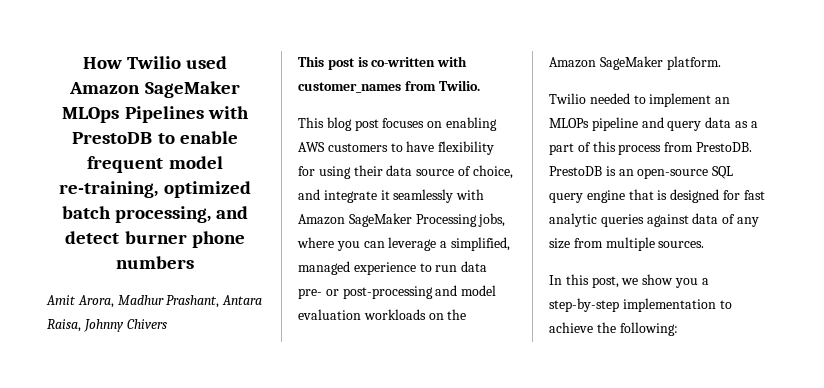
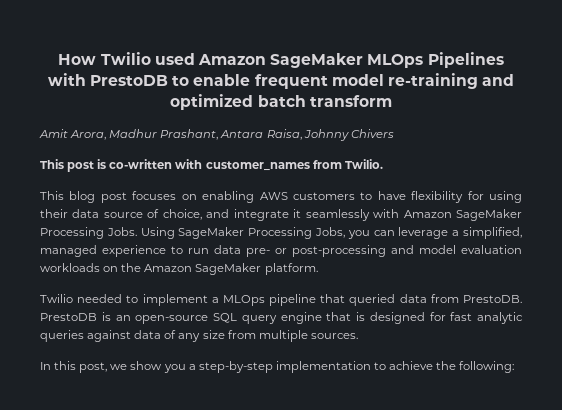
- How Twilio used Amazon SageMaker MLOps Pipelines with PrestoDB to enable frequent model re-training, optimized batch processing, and detect burner phone numbers
+ How Twilio used Amazon SageMaker MLOps Pipelines with PrestoDB to enable frequent model re-training and optimized batch transform
- This blog post focuses on enabling AWS customers to have flexibility for using their data source of choice, and integrate it seamlessly with Amazon SageMaker Processing jobs, where you can leverage a simplified, managed experience to run data pre- or post-processing and model evaluation workloads on the Amazon SageMaker platform.
+ This blog post focuses on enabling AWS customers to have flexibility for using their data source of choice, and integrate it seamlessly with Amazon SageMaker Processing Jobs. Using SageMaker Processing Jobs, you can leverage a simplified, managed experience to run data pre- or post-processing and model evaluation workloads on the Amazon SageMaker platform.
- Twilio needed to implement an MLOPs pipeline and query data as a part of this process from PrestoDB.
+ Twilio needed to implement a MLOps pipeline that queried data from PrestoDB.

